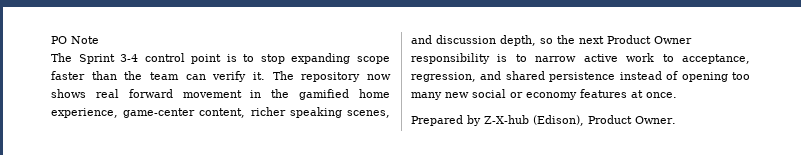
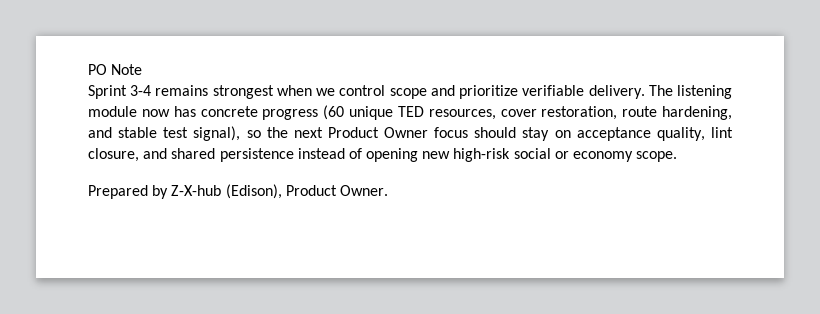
- The Sprint 3-4 control point is to stop expanding scope faster than the team can verify it. The repository now shows real forward movement in the gamified home experience, game-center content, richer speaking scenes, and discussion depth, so the next Product Owner responsibility is to narrow active work to acceptance, regression, and shared persistence instead of opening too many new social or economy features at once.
+ Sprint 3-4 remains strongest when we control scope and prioritize verifiable delivery. The listening module now has concrete progress (60 unique TED resources, cover restoration, route hardening, and stable test signal), so the next Product Owner focus should stay on acceptance quality, lint closure, and shared persistence instead of opening new high-risk social or economy scope.

